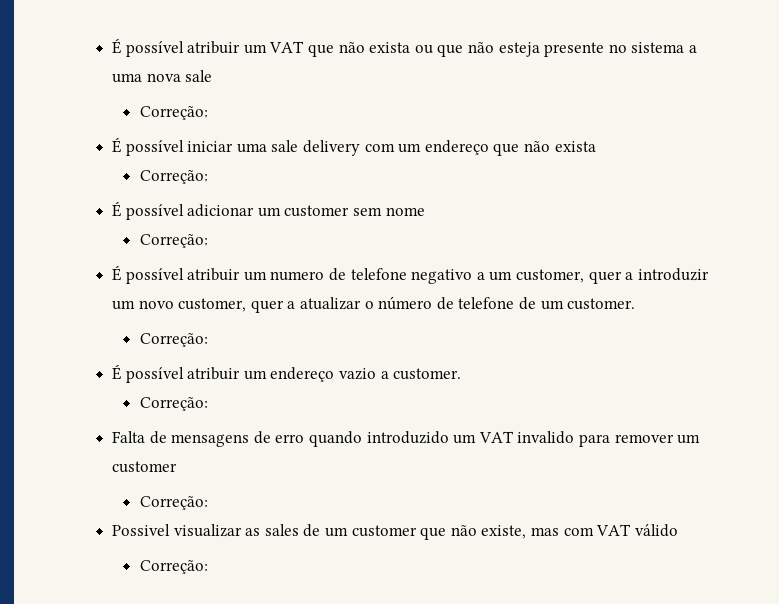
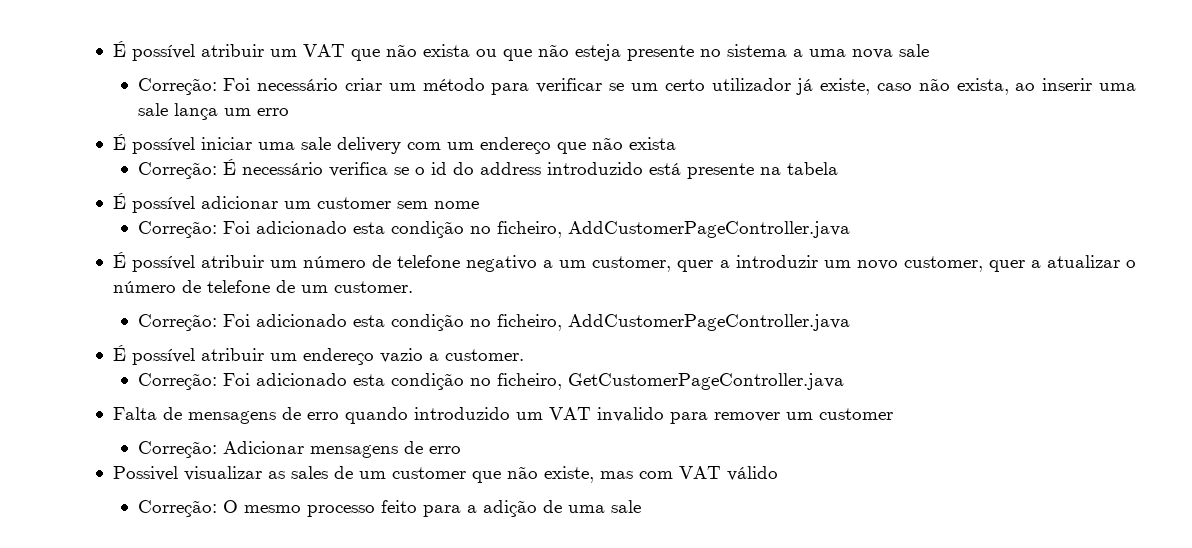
  É possível atribuir um VAT que não exista ou que não esteja presente no sistema a uma nova sale
- Correção:
+ Correção: Foi necessário criar um método para verificar se um certo utilizador já existe, caso não exista, ao inserir uma sale lança um erro
  É possível iniciar uma sale delivery com um endereço que não exista
- Correção:
+ Correção: É necessário verifica se o id do address introduzido está presente na tabela
  É possível adicionar um customer sem nome
- Correção:
- É possível atribuir um numero de telefone negativo a um customer, quer a introduzir um novo customer, quer a atualizar o número de telefone de um customer.
- Correção:
+ Correção: Foi adicionado esta condição no ficheiro, AddCustomerPageController.java
+ É possível atribuir um número de telefone negativo a um customer, quer a introduzir um novo customer, quer a atualizar o número de telefone de um customer.
+ Correção: Foi adicionado esta condição no ficheiro, AddCustomerPageController.java
  É possível atribuir um endereço vazio a customer.
- Correção:
+ Correção: Foi adicionado esta condição no ficheiro, GetCustomerPageController.java
  Falta de mensagens de erro quando introduzido um VAT invalido para remover um customer
- Correção:
+ Correção: Adicionar mensagens de erro
  Possivel visualizar as sales de um customer que não existe, mas com VAT válido
- Correção:
+ Correção: O mesmo processo feito para a adição de uma sale

